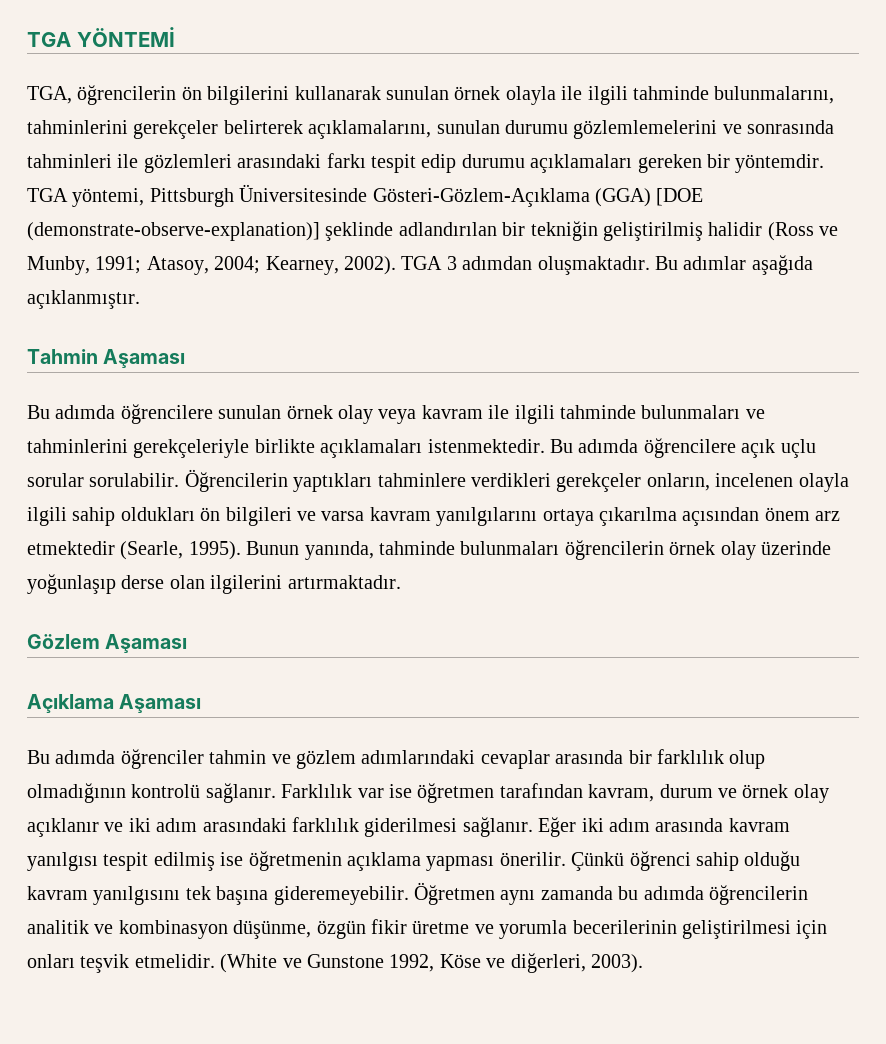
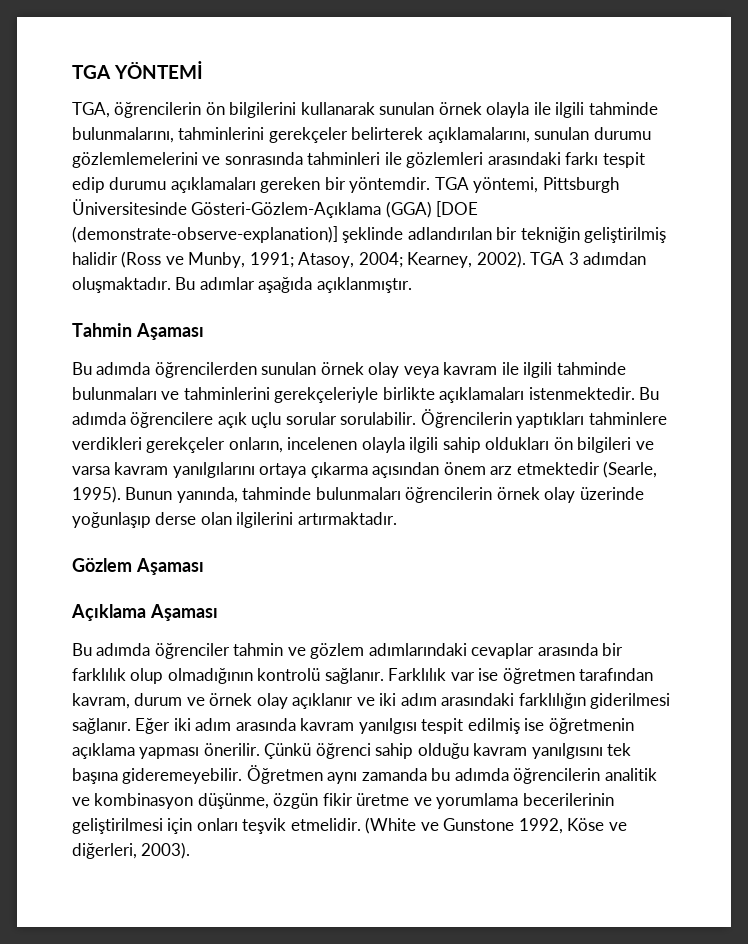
- Bu adımda öğrencilere sunulan örnek olay veya kavram ile ilgili tahminde bulunmaları ve tahminlerini gerekçeleriyle birlikte açıklamaları istenmektedir.
+ Bu adımda öğrencilerden sunulan örnek olay veya kavram ile ilgili tahminde bulunmaları ve tahminlerini gerekçeleriyle birlikte açıklamaları istenmektedir.
- Öğrencilerin yaptıkları tahminlere verdikleri gerekçeler onların, incelenen olayla ilgili sahip oldukları ön bilgileri ve varsa kavram yanılgılarını ortaya çıkarılma açısından önem arz etmektedir (Searle, 1995).
+ Öğrencilerin yaptıkları tahminlere verdikleri gerekçeler onların, incelenen olayla ilgili sahip oldukları ön bilgileri ve varsa kavram yanılgılarını ortaya çıkarma açısından önem arz etmektedir (Searle, 1995).
- Farklılık var ise öğretmen tarafından kavram, durum ve örnek olay açıklanır ve iki adım arasındaki farklılık giderilmesi sağlanır.
+ Farklılık var ise öğretmen tarafından kavram, durum ve örnek olay açıklanır ve iki adım arasındaki farklılığın giderilmesi sağlanır.
- Öğretmen aynı zamanda bu adımda öğrencilerin analitik ve kombinasyon düşünme, özgün fikir üretme ve yorumla becerilerinin geliştirilmesi için onları teşvik etmelidir.
+ Öğretmen aynı zamanda bu adımda öğrencilerin analitik ve kombinasyon düşünme, özgün fikir üretme ve yorumlama becerilerinin geliştirilmesi için onları teşvik etmelidir.

